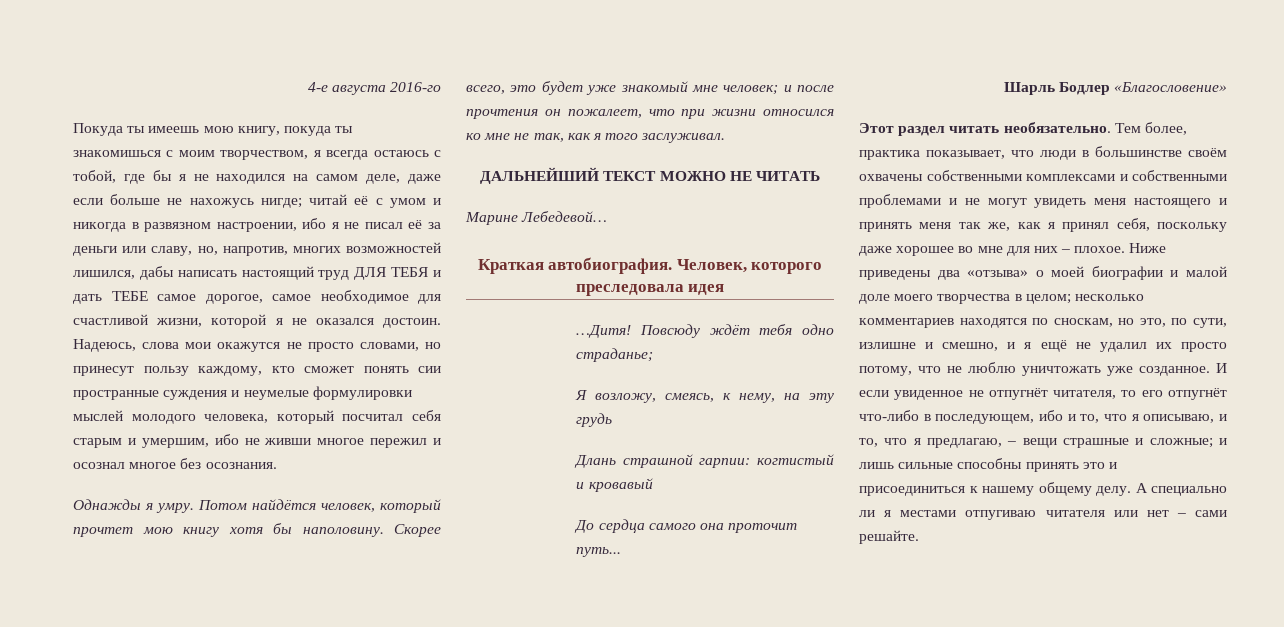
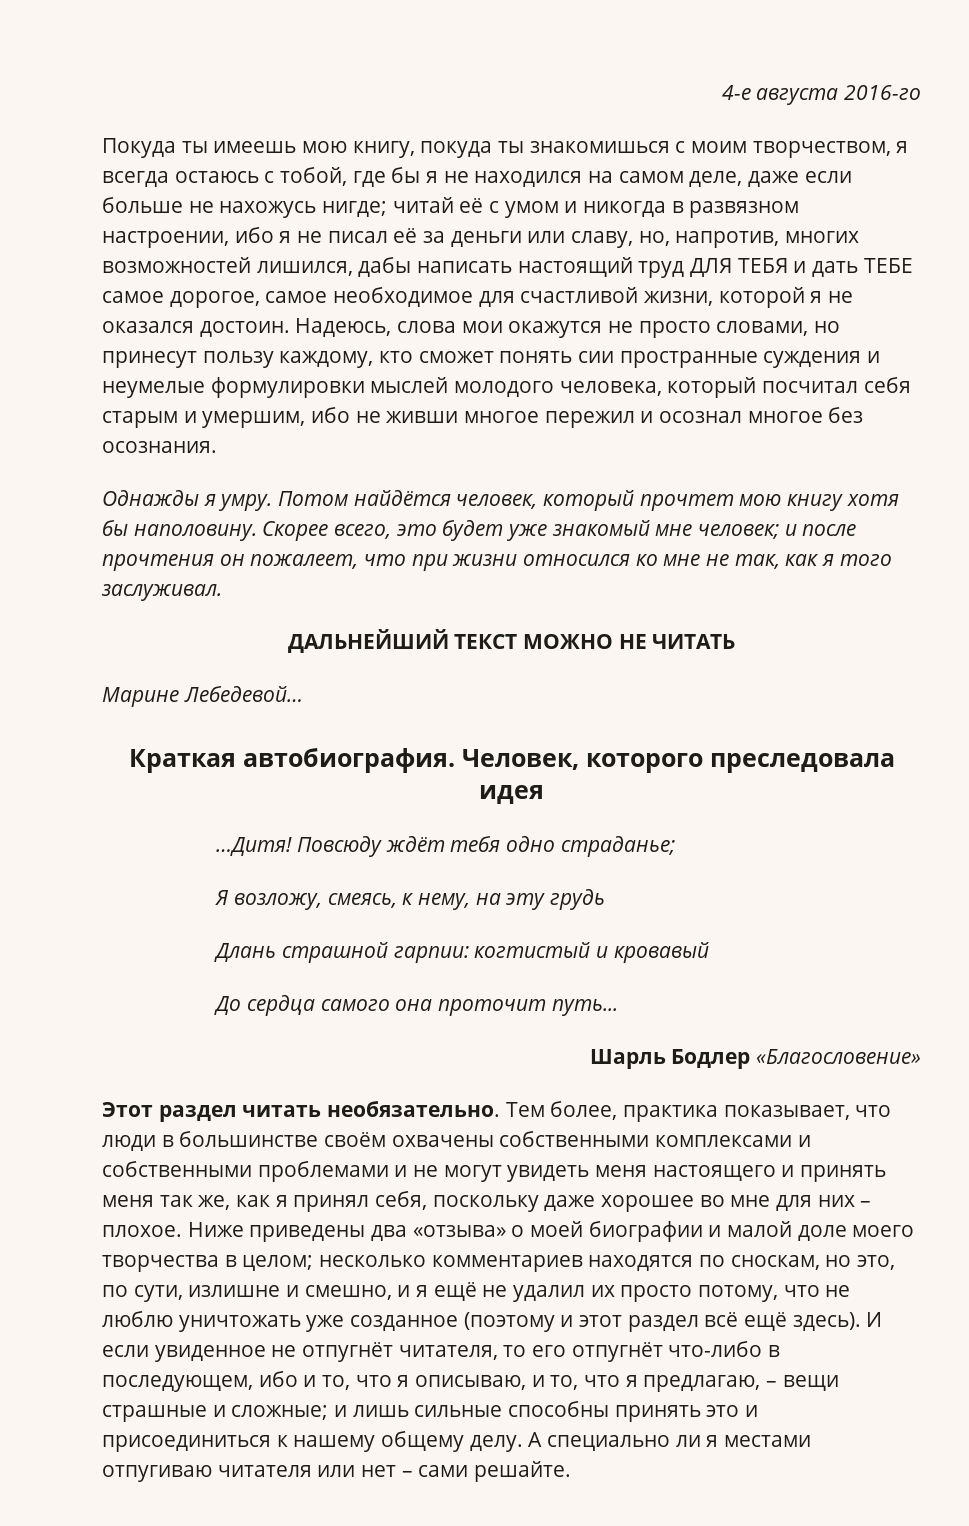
- Ниже приведены два «отзыва» о моей биографии и малой доле моего творчества в целом; несколько комментариев находятся по сноскам, но это, по сути, излишне и смешно, и я ещё не удалил их просто потому, что не люблю уничтожать уже созданное.
+ Ниже приведены два «отзыва» о моей биографии и малой доле моего творчества в целом; несколько комментариев находятся по сноскам, но это, по сути, излишне и смешно, и я ещё не удалил их просто потому, что не люблю уничтожать уже созданное (поэтому и этот раздел всё ещё здесь).

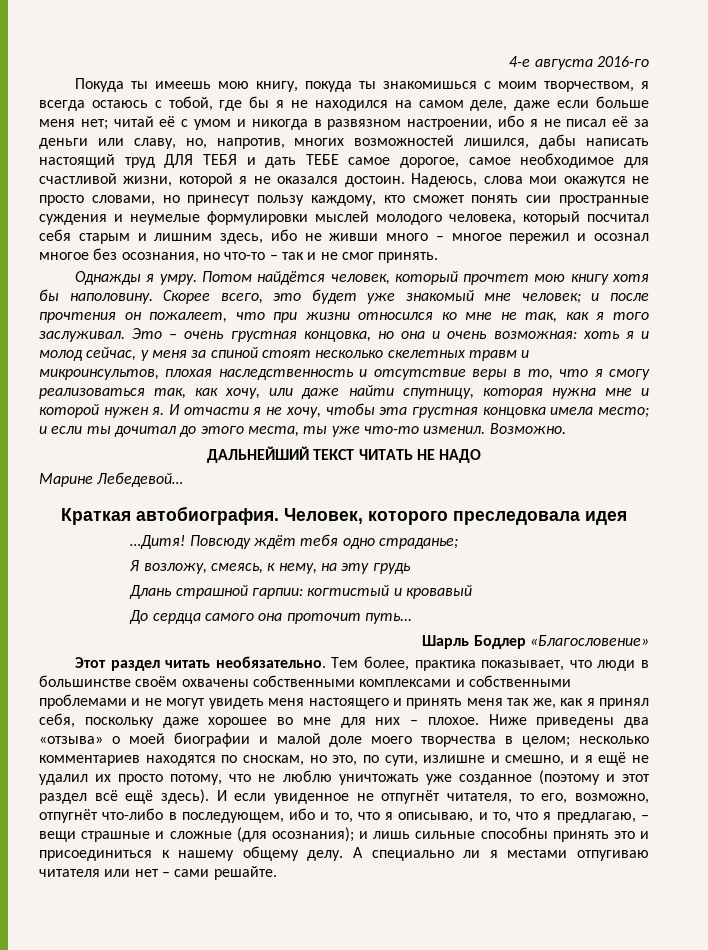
- Покуда ты имеешь мою книгу, покуда ты знакомишься с моим творчеством, я всегда остаюсь с тобой, где бы я не находился на самом деле, даже если больше не нахожусь нигде;
+ Покуда ты имеешь мою книгу, покуда ты знакомишься с моим творчеством, я всегда остаюсь с тобой, где бы я не находился на самом деле, даже если больше меня нет;
- Надеюсь, слова мои окажутся не просто словами, но принесут пользу каждому, кто сможет понять сии пространные суждения и неумелые формулировки мыслей молодого человека, который посчитал себя старым и умершим, ибо не живши многое пережил и осознал многое без осознания.
+ Надеюсь, слова мои окажутся не просто словами, но принесут пользу каждому, кто сможет понять сии пространные суждения и неумелые формулировки мыслей молодого человека, который посчитал себя старым и лишним здесь, ибо не живши много – многое пережил и осознал многое без осознания, но что-то – так и не смог принять.
+ Это – очень грустная концовка, но она и очень возможная: хоть я и молод сейчас, у меня за спиной стоят несколько скелетных травм и микроинсультов, плохая наследственность и отсутствие веры в то, что я смогу реализоваться так, как хочу, или даже найти спутницу, которая нужна мне и которой нужен я. И отчасти я не хочу, чтобы эта грустная концовка имела место; и если ты дочитал до этого места, ты уже что-то изменил. Возможно.
- ДАЛЬНЕЙШИЙ ТЕКСТ МОЖНО НЕ ЧИТАТЬ
+ ДАЛЬНЕЙШИЙ ТЕКСТ ЧИТАТЬ НЕ НАДО
- И если увиденное не отпугнёт читателя, то его отпугнёт что-либо в последующем, ибо и то, что я описываю, и то, что я предлагаю, – вещи страшные и сложные; и лишь сильные способны принять это и присоединиться к нашему общему делу.
+ И если увиденное не отпугнёт читателя, то его, возможно, отпугнёт что-либо в последующем, ибо и то, что я описываю, и то, что я предлагаю, – вещи страшные и сложные (для осознания); и лишь сильные способны принять это и присоединиться к нашему общему делу.

